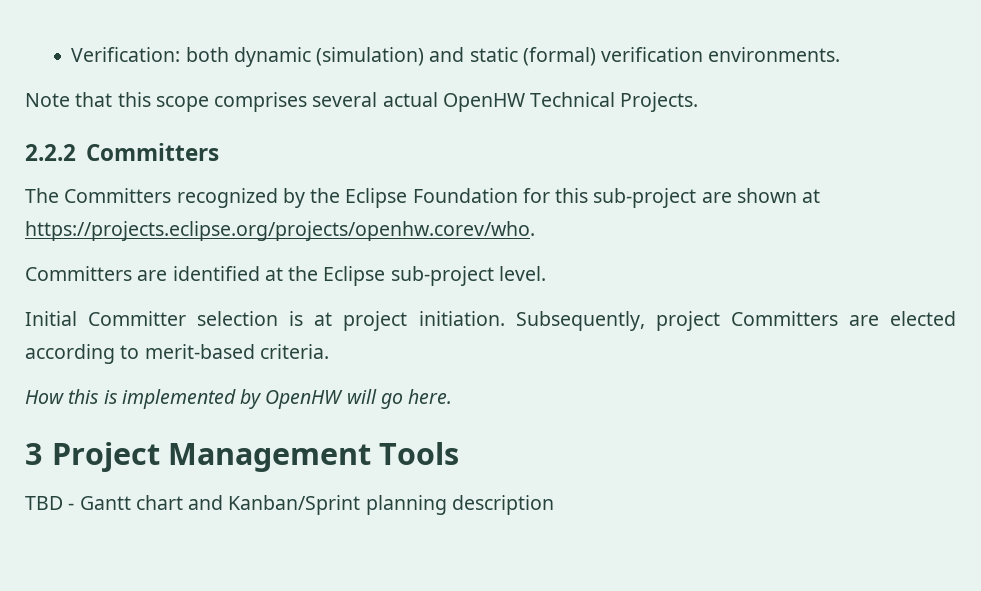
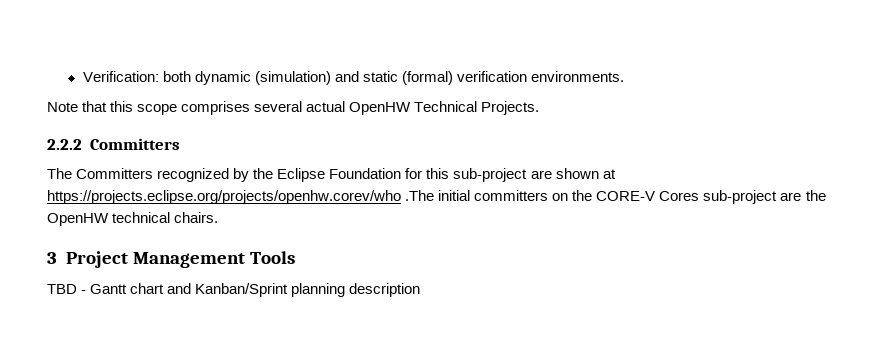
- The Committers recognized by the Eclipse Foundation for this sub-project are shown at https://projects.eclipse.org/projects/openhw.corev/who.
- Committers are identified at the Eclipse sub-project level.
- Initial Committer selection is at project initiation. Subsequently, project Committers are elected according to merit-based criteria.
- How this is implemented by OpenHW will go here.
+ The Committers recognized by the Eclipse Foundation for this sub-project are shown at https://projects.eclipse.org/projects/openhw.corev/who .The initial committers on the CORE-V Cores sub-project are the OpenHW technical chairs.

